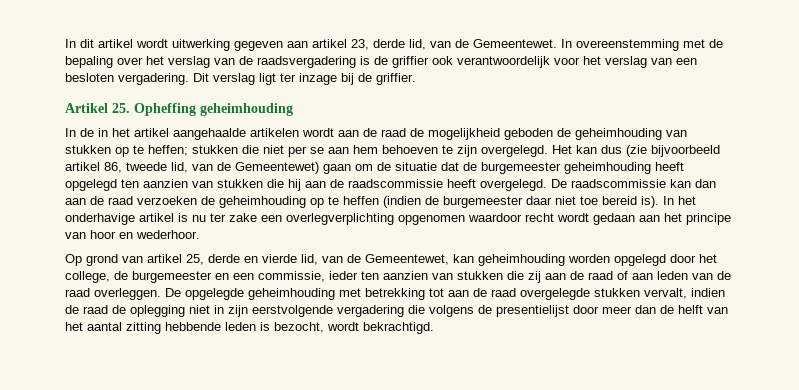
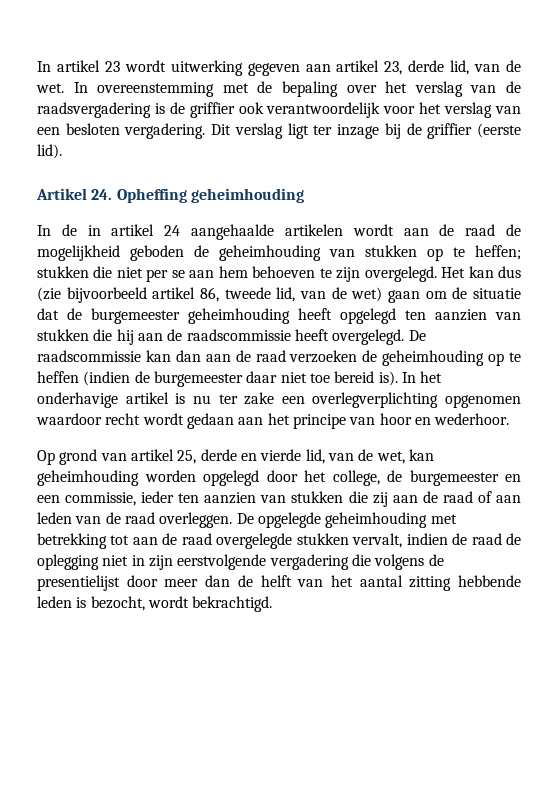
- In dit artikel wordt uitwerking gegeven aan artikel 23, derde lid, van de Gemeentewet.
+ In artikel 23 wordt uitwerking gegeven aan artikel 23, derde lid, van de wet.
- Dit verslag ligt ter inzage bij de griffier.
+ Dit verslag ligt ter inzage bij de griffier (eerste lid).
- Artikel 25. Opheffing geheimhouding
+ Artikel 24. Opheffing geheimhouding
- In de in het artikel aangehaalde artikelen wordt aan de raad de mogelijkheid geboden de geheimhouding van stukken op te heffen; stukken die niet per se aan hem behoeven te zijn overgelegd.
+ In de in artikel 24 aangehaalde artikelen wordt aan de raad de mogelijkheid geboden de geheimhouding van stukken op te heffen; stukken die niet per se aan hem behoeven te zijn overgelegd.
- Het kan dus (zie bijvoorbeeld artikel 86, tweede lid, van de Gemeentewet) gaan om de situatie dat de burgemeester geheimhouding heeft opgelegd ten aanzien van stukken die hij aan de raadscommissie heeft overgelegd.
+ Het kan dus (zie bijvoorbeeld artikel 86, tweede lid, van de wet) gaan om de situatie dat de burgemeester geheimhouding heeft opgelegd ten aanzien van stukken die hij aan de raadscommissie heeft overgelegd.
- Op grond van artikel 25, derde en vierde lid, van de Gemeentewet, kan geheimhouding worden opgelegd door het college, de burgemeester en een commissie, ieder ten aanzien van stukken die zij aan de raad of aan leden van de raad overleggen.
+ Op grond van artikel 25, derde en vierde lid, van de wet, kan geheimhouding worden opgelegd door het college, de burgemeester en een commissie, ieder ten aanzien van stukken die zij aan de raad of aan leden van de raad overleggen.

